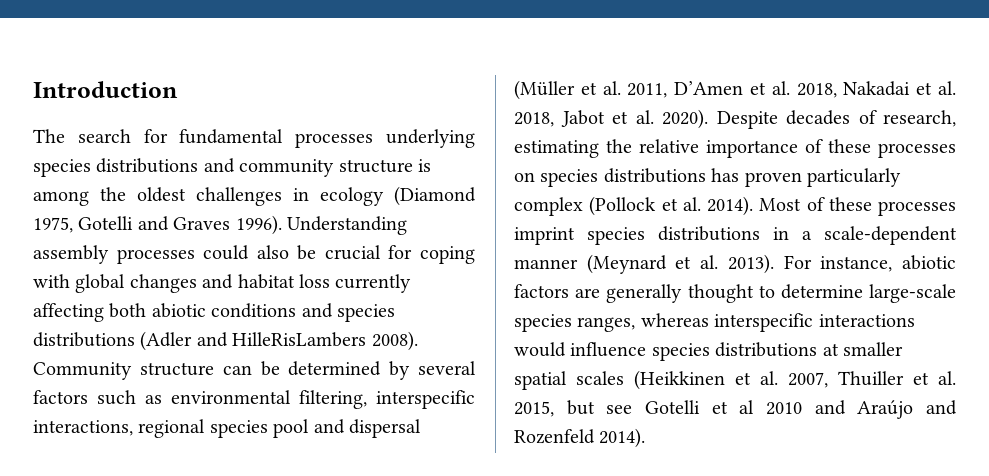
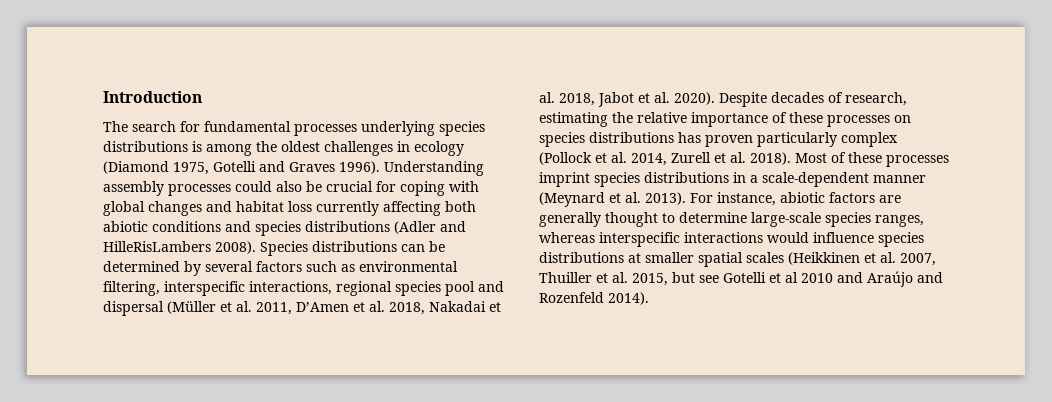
- The search for fundamental processes underlying species distributions and community structure is among the oldest challenges in ecology (Diamond 1975, Gotelli and Graves 1996).
+ The search for fundamental processes underlying species distributions is among the oldest challenges in ecology (Diamond 1975, Gotelli and Graves 1996).
- Community structure can be determined by several factors such as environmental filtering, interspecific interactions, regional species pool and dispersal (Müller et al. 2011, D’Amen et al. 2018, Nakadai et al. 2018, Jabot et al. 2020).
+ Species distributions can be determined by several factors such as environmental filtering, interspecific interactions, regional species pool and dispersal (Müller et al. 2011, D’Amen et al. 2018, Nakadai et al. 2018, Jabot et al. 2020).
- Despite decades of research, estimating the relative importance of these processes on species distributions has proven particularly complex (Pollock et al. 2014).
+ Despite decades of research, estimating the relative importance of these processes on species distributions has proven particularly complex (Pollock et al. 2014, Zurell et al. 2018).

